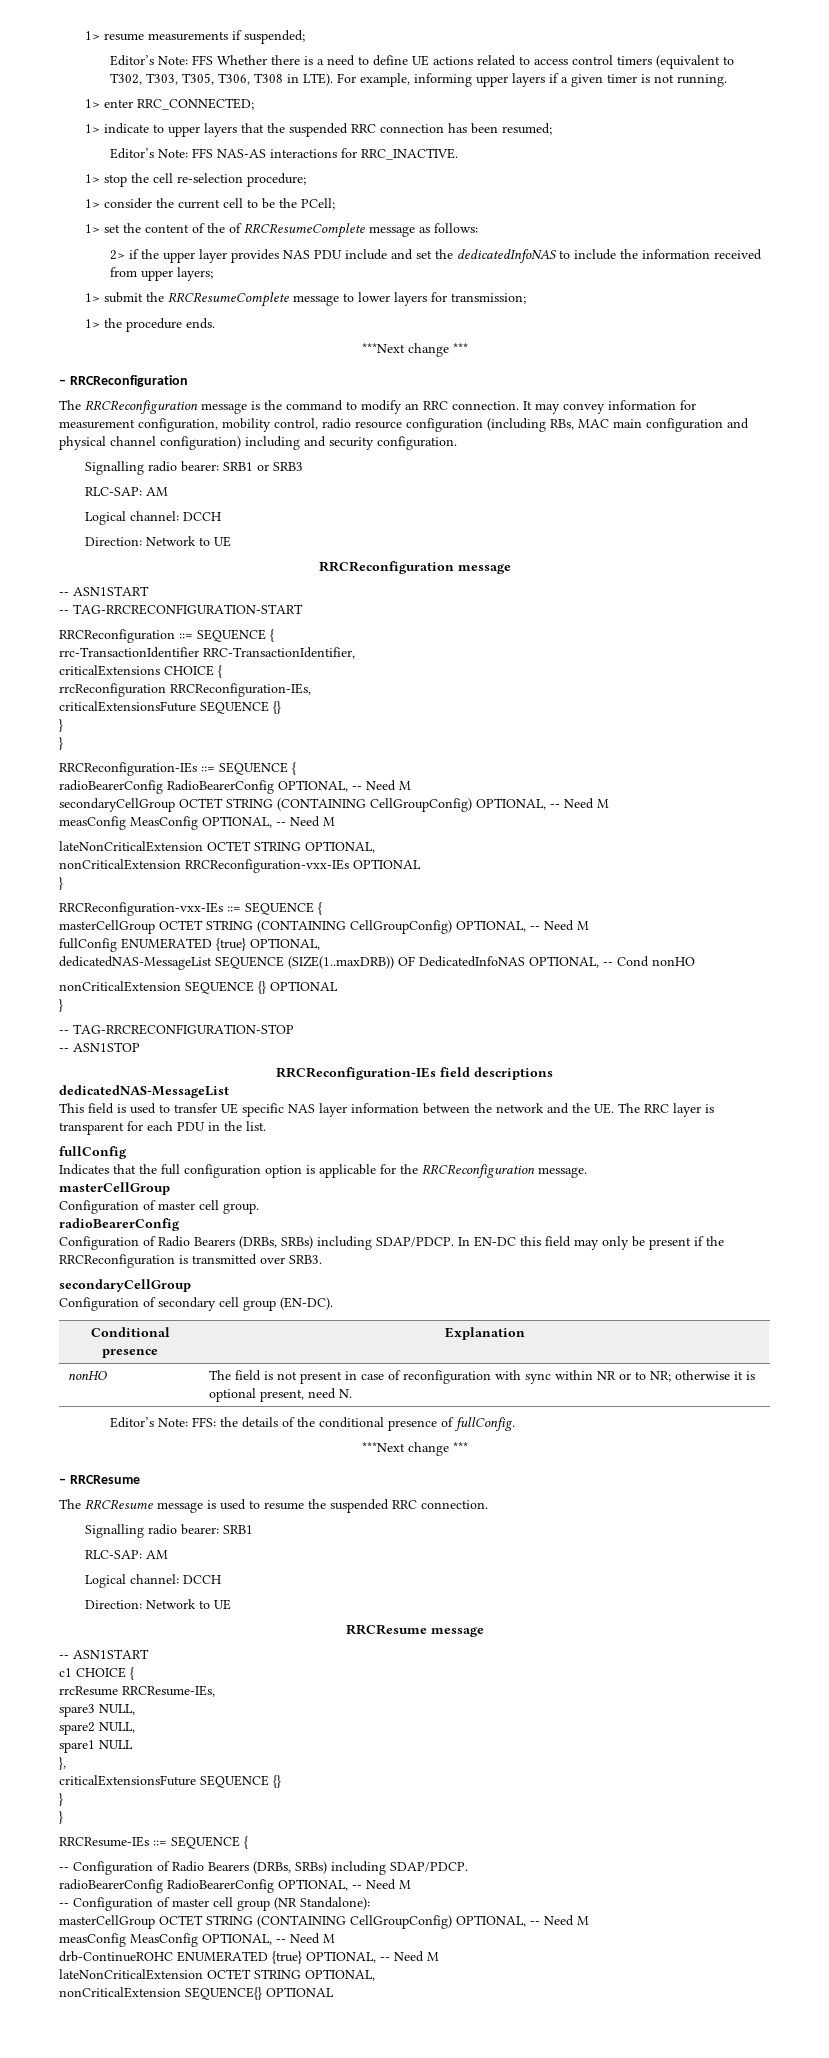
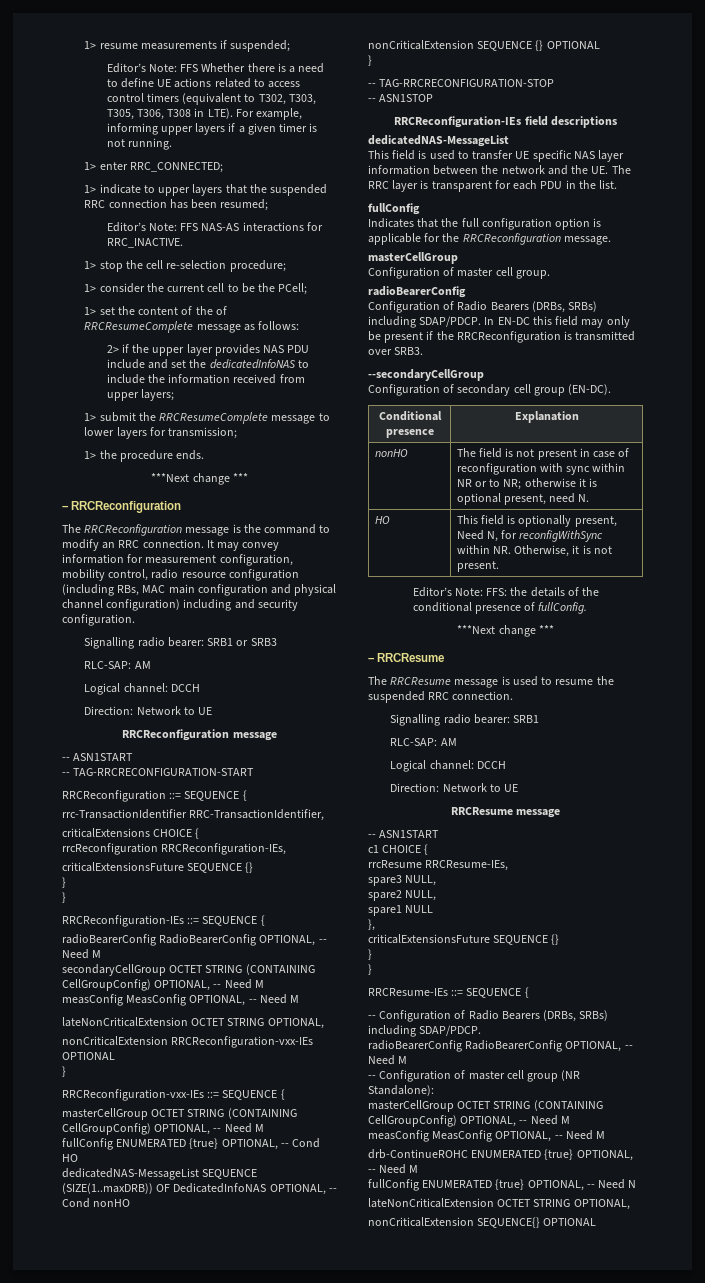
- fullConfig ENUMERATED {true} OPTIONAL,
+ fullConfig ENUMERATED {true} OPTIONAL, -- Cond HO
  In EN-DC this field may only be present if the RRCReconfiguration is transmitted over SRB3.
- secondaryCellGroup
+ --secondaryCellGroup
+ HO | This field is optionally present, Need N, for reconfigWithSync within NR. Otherwise, it is not present.
+ fullConfig ENUMERATED {true} OPTIONAL, -- Need N

